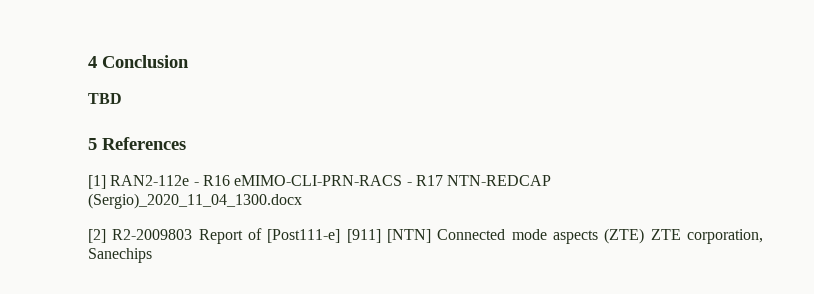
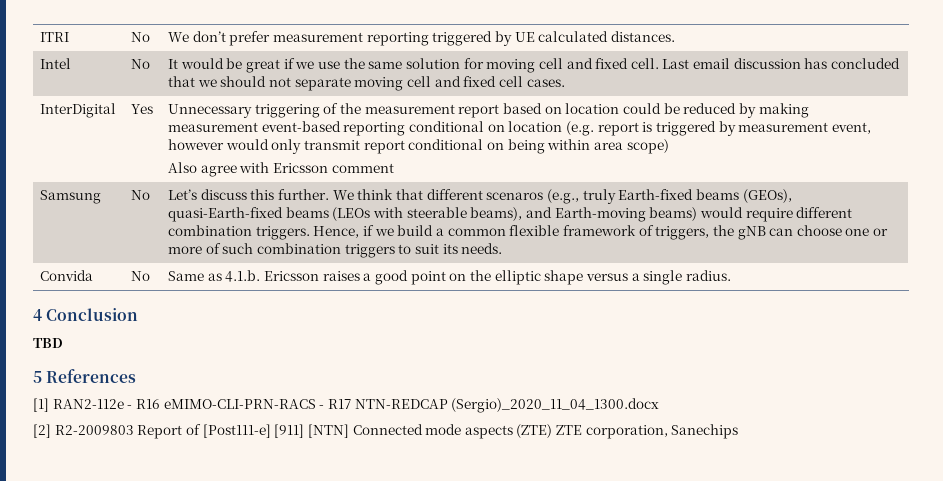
+ ITRI | No | We don’t prefer measurement reporting triggered by UE calculated distances.
+ Intel | No | It would be great if we use the same solution for moving cell and fixed cell. Last email discussion has concluded that we should not separate moving cell and fixed cell cases.
+ InterDigital | Yes | Unnecessary triggering of the measurement report based on location could be reduced by making measurement event-based reporting conditional on location (e.g. report is triggered by measurement event, however would only transmit report conditional on being within area scope)
+ Also agree with Ericsson comment
+ Samsung | No | Let’s discuss this further. We think that different scenaros (e.g., truly Earth-fixed beams (GEOs), quasi-Earth-fixed beams (LEOs with steerable beams), and Earth-moving beams) would require different combination triggers. Hence, if we build a common flexible framework of triggers, the gNB can choose one or more of such combination triggers to suit its needs.
+ Convida | No | Same as 4.1.b. Ericsson raises a good point on the elliptic shape versus a single radius.

